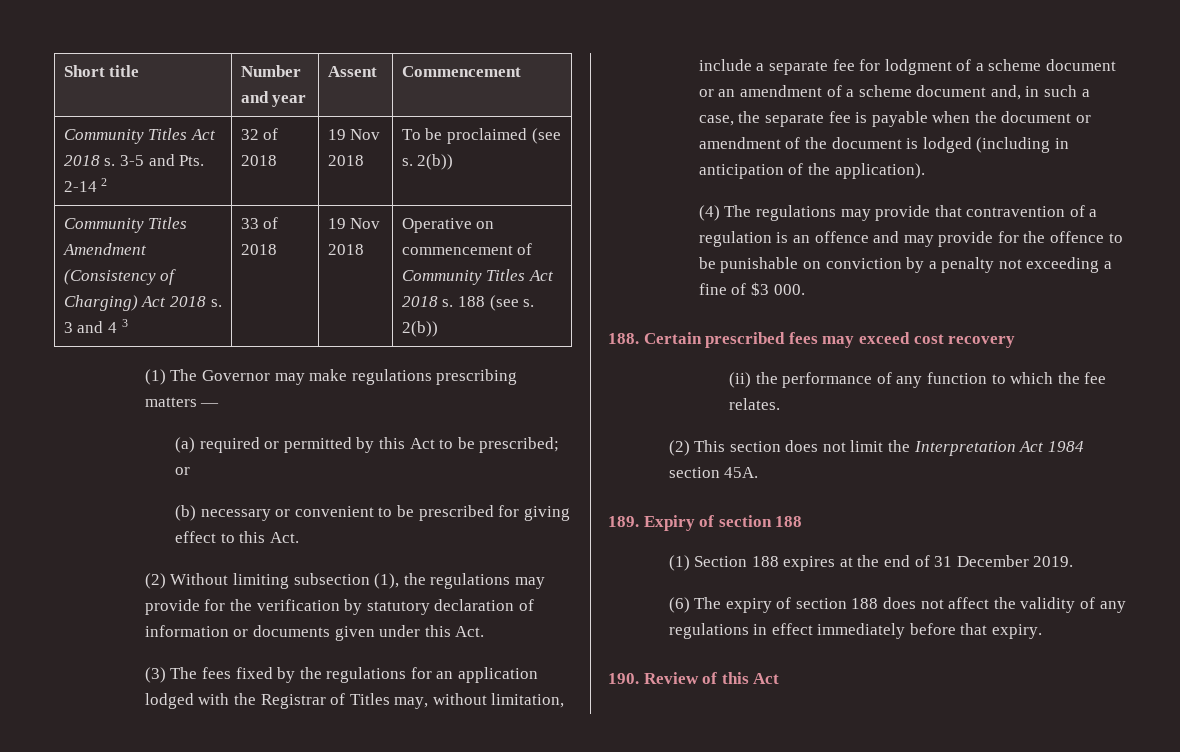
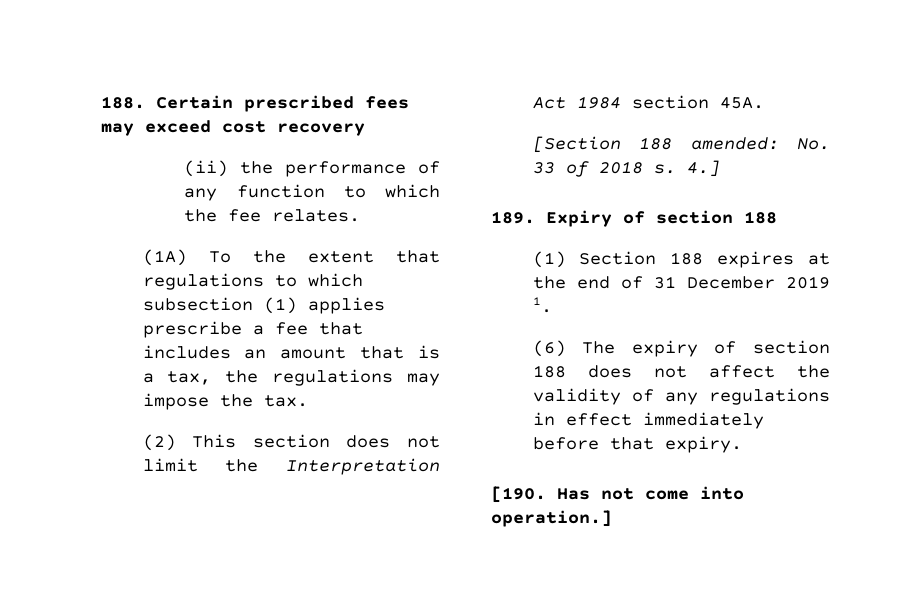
- Short title | Number and year | Assent | Commencement
- Community Titles Act 2018 s. 3-5 and Pts. 2-14 2 | 32 of 2018 | 19 Nov 2018 | To be proclaimed (see s. 2(b))
- Community Titles Amendment (Consistency of Charging) Act 2018 s. 3 and 4 3 | 33 of 2018 | 19 Nov 2018 | Operative on commencement of Community Titles Act 2018 s. 188 (see s. 2(b))
- (1) The Governor may make regulations prescribing matters —
- (a) required or permitted by this Act to be prescribed; or
- (b) necessary or convenient to be prescribed for giving effect to this Act.
- (2) Without limiting subsection (1), the regulations may provide for the verification by statutory declaration of information or documents given under this Act.
- (3) The fees fixed by the regulations for an application lodged with the Registrar of Titles may, without limitation, include a separate fee for lodgment of a scheme document or an amendment of a scheme document and, in such a case, the separate fee is payable when the document or amendment of the document is lodged (including in anticipation of the application).
- (4) The regulations may provide that contravention of a regulation is an offence and may provide for the offence to be punishable on conviction by a penalty not exceeding a fine of $3 000.
+ (1A) To the extent that regulations to which subsection (1) applies prescribe a fee that includes an amount that is a tax, the regulations may impose the tax.
+ [Section 188 amended: No. 33 of 2018 s. 4.]
- (1) Section 188 expires at the end of 31 December 2019.
+ (1) Section 188 expires at the end of 31 December 2019 1.
- 190. Review of this Act
+ [190. Has not come into operation.]

